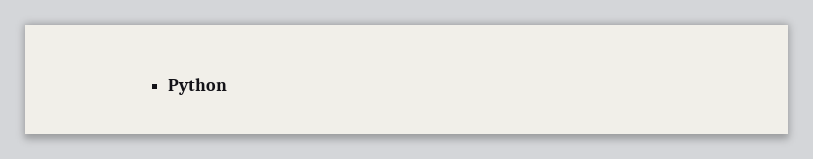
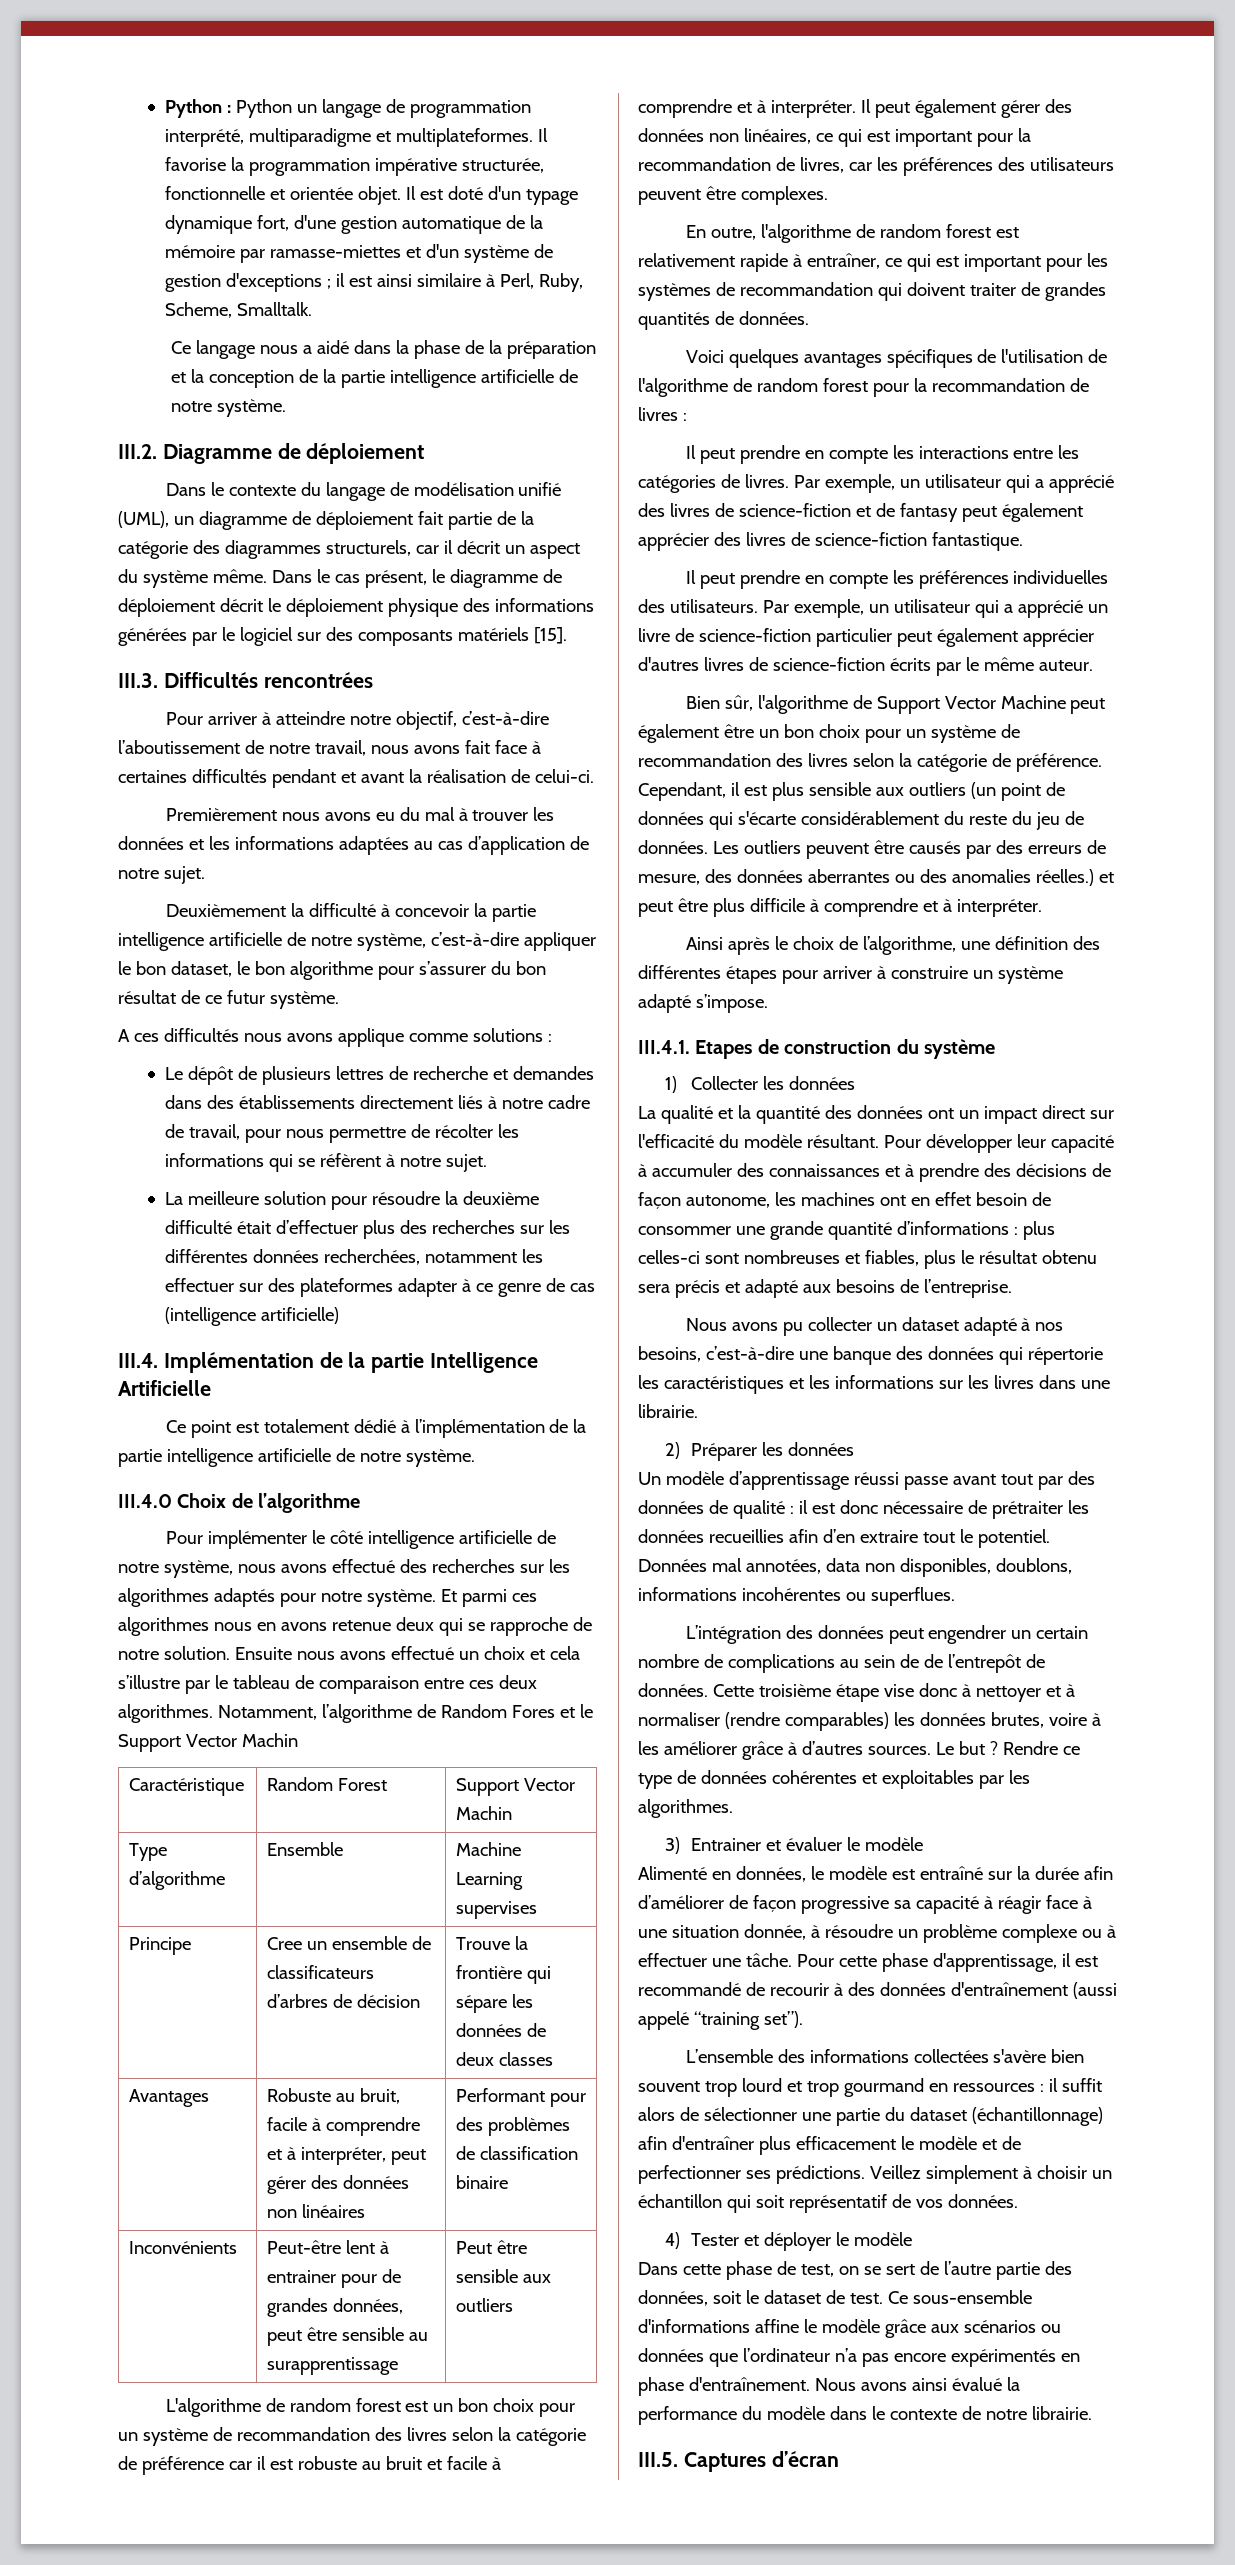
- Python
+ Python : Python un langage de programmation interprété, multiparadigme et multiplateformes. Il favorise la programmation impérative structurée, fonctionnelle et orientée objet. Il est doté d'un typage dynamique fort, d'une gestion automatique de la mémoire par ramasse-miettes et d'un système de gestion d'exceptions ; il est ainsi similaire à Perl, Ruby, Scheme, Smalltalk.
+ Ce langage nous a aidé dans la phase de la préparation et la conception de la partie intelligence artificielle de notre système.
+ III.2. Diagramme de déploiement
+ Dans le contexte du langage de modélisation unifié (UML), un diagramme de déploiement fait partie de la catégorie des diagrammes structurels, car il décrit un aspect du système même. Dans le cas présent, le diagramme de déploiement décrit le déploiement physique des informations générées par le logiciel sur des composants matériels [15].
+ III.3. Difficultés rencontrées
+ Pour arriver à atteindre notre objectif, c’est-à-dire l’aboutissement de notre travail, nous avons fait face à certaines difficultés pendant et avant la réalisation de celui-ci.
+ Premièrement nous avons eu du mal à trouver les données et les informations adaptées au cas d’application de notre sujet.
+ Deuxièmement la difficulté à concevoir la partie intelligence artificielle de notre système, c’est-à-dire appliquer le bon dataset, le bon algorithme pour s’assurer du bon résultat de ce futur système.
+ A ces difficultés nous avons applique comme solutions :
+ Le dépôt de plusieurs lettres de recherche et demandes dans des établissements directement liés à notre cadre de travail, pour nous permettre de récolter les informations qui se réfèrent à notre sujet.
+ La meilleure solution pour résoudre la deuxième difficulté était d’effectuer plus des recherches sur les différentes données recherchées, notamment les effectuer sur des plateformes adapter à ce genre de cas (intelligence artificielle)
+ III.4. Implémentation de la partie Intelligence Artificielle
+ Ce point est totalement dédié à l’implémentation de la partie intelligence artificielle de notre système.
+ III.4.0 Choix de l’algorithme
+ Pour implémenter le côté intelligence artificielle de notre système, nous avons effectué des recherches sur les algorithmes adaptés pour notre système. Et parmi ces algorithmes nous en avons retenue deux qui se rapproche de notre solution. Ensuite nous avons effectué un choix et cela s’illustre par le tableau de comparaison entre ces deux algorithmes. Notamment, l’algorithme de Random Fores et le Support Vector Machin
+ Caractéristique | Random Forest | Support Vector Machin
+ Type d’algorithme | Ensemble | Machine Learning supervises
+ Principe | Cree un ensemble de classificateurs d’arbres de décision | Trouve la frontière qui sépare les données de deux classes
+ Avantages | Robuste au bruit, facile à comprendre et à interpréter, peut gérer des données non linéaires | Performant pour des problèmes de classification binaire
+ Inconvénients | Peut-être lent à entrainer pour de grandes données, peut être sensible au surapprentissage | Peut être sensible aux outliers
+ L'algorithme de random forest est un bon choix pour un système de recommandation des livres selon la catégorie de préférence car il est robuste au bruit et facile à comprendre et à interpréter. Il peut également gérer des données non linéaires, ce qui est important pour la recommandation de livres, car les préférences des utilisateurs peuvent être complexes.
+ En outre, l'algorithme de random forest est relativement rapide à entraîner, ce qui est important pour les systèmes de recommandation qui doivent traiter de grandes quantités de données.
+ Voici quelques avantages spécifiques de l'utilisation de l'algorithme de random forest pour la recommandation de livres :
+ Il peut prendre en compte les interactions entre les catégories de livres. Par exemple, un utilisateur qui a apprécié des livres de science-fiction et de fantasy peut également apprécier des livres de science-fiction fantastique.
+ Il peut prendre en compte les préférences individuelles des utilisateurs. Par exemple, un utilisateur qui a apprécié un livre de science-fiction particulier peut également apprécier d'autres livres de science-fiction écrits par le même auteur.
+ Bien sûr, l'algorithme de Support Vector Machine peut également être un bon choix pour un système de recommandation des livres selon la catégorie de préférence. Cependant, il est plus sensible aux outliers (un point de données qui s'écarte considérablement du reste du jeu de données. Les outliers peuvent être causés par des erreurs de mesure, des données aberrantes ou des anomalies réelles.) et peut être plus difficile à comprendre et à interpréter.
+ Ainsi après le choix de l’algorithme, une définition des différentes étapes pour arriver à construire un système adapté s’impose.
+ III.4.1. Etapes de construction du système
+ 1) Collecter les données
+ La qualité et la quantité des données ont un impact direct sur l'efficacité du modèle résultant. Pour développer leur capacité à accumuler des connaissances et à prendre des décisions de façon autonome, les machines ont en effet besoin de consommer une grande quantité d’informations : plus celles-ci sont nombreuses et fiables, plus le résultat obtenu sera précis et adapté aux besoins de l’entreprise.
+ Nous avons pu collecter un dataset adapté à nos besoins, c’est-à-dire une banque des données qui répertorie les caractéristiques et les informations sur les livres dans une librairie.
+ 2) Préparer les données
+ Un modèle d’apprentissage réussi passe avant tout par des données de qualité : il est donc nécessaire de prétraiter les données recueillies afin d’en extraire tout le potentiel. Données mal annotées, data non disponibles, doublons, informations incohérentes ou superflues.
+ L’intégration des données peut engendrer un certain nombre de complications au sein de de l’entrepôt de données. Cette troisième étape vise donc à nettoyer et à normaliser (rendre comparables) les données brutes, voire à les améliorer grâce à d’autres sources. Le but ? Rendre ce type de données cohérentes et exploitables par les algorithmes.
+ 3) Entrainer et évaluer le modèle
+ Alimenté en données, le modèle est entraîné sur la durée afin d’améliorer de façon progressive sa capacité à réagir face à une situation donnée, à résoudre un problème complexe ou à effectuer une tâche. Pour cette phase d'apprentissage, il est recommandé de recourir à des données d'entraînement (aussi appelé “training set”).
+ L’ensemble des informations collectées s'avère bien souvent trop lourd et trop gourmand en ressources : il suffit alors de sélectionner une partie du dataset (échantillonnage) afin d'entraîner plus efficacement le modèle et de perfectionner ses prédictions. Veillez simplement à choisir un échantillon qui soit représentatif de vos données.
+ 4) Tester et déployer le modèle
+ Dans cette phase de test, on se sert de l’autre partie des données, soit le dataset de test. Ce sous-ensemble d'informations affine le modèle grâce aux scénarios ou données que l’ordinateur n’a pas encore expérimentés en phase d'entraînement. Nous avons ainsi évalué la performance du modèle dans le contexte de notre librairie.
+ III.5. Captures d’écran

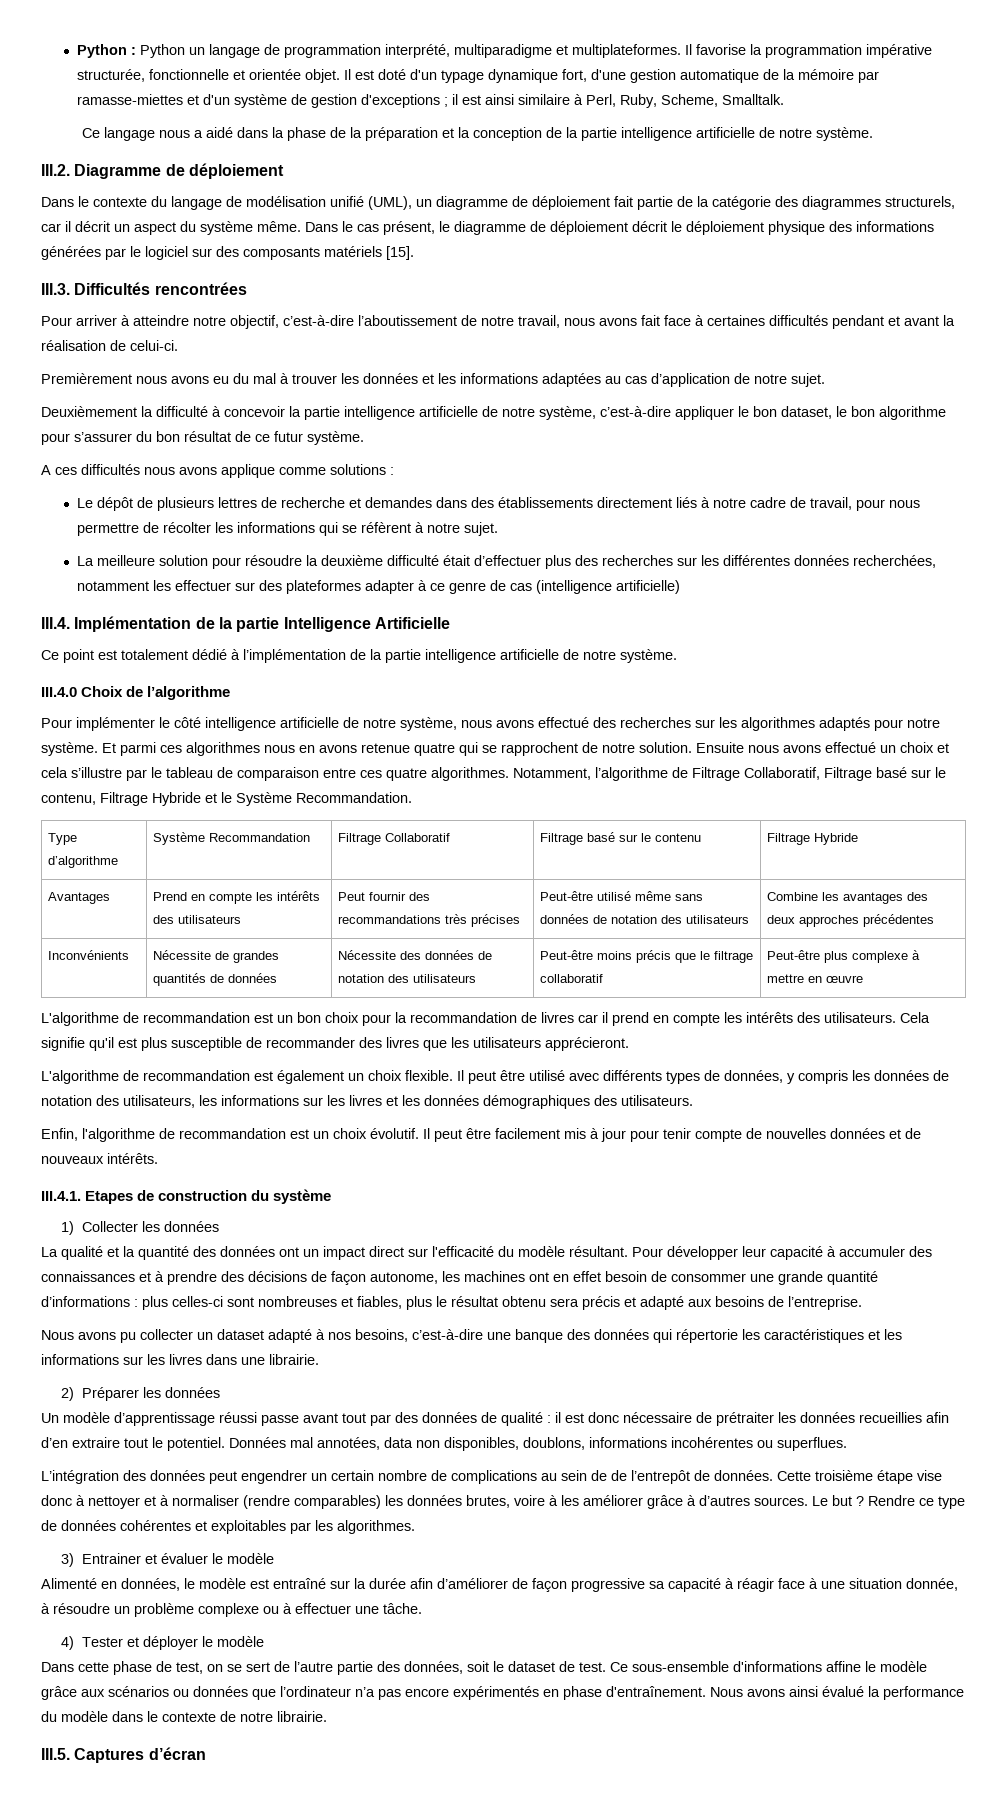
- Et parmi ces algorithmes nous en avons retenue deux qui se rapproche de notre solution.
+ Et parmi ces algorithmes nous en avons retenue quatre qui se rapprochent de notre solution.
- Ensuite nous avons effectué un choix et cela s’illustre par le tableau de comparaison entre ces deux algorithmes.
+ Ensuite nous avons effectué un choix et cela s’illustre par le tableau de comparaison entre ces quatre algorithmes.
- Notamment, l’algorithme de Random Fores et le Support Vector Machin
- Caractéristique | Random Forest | Support Vector Machin
- Type d’algorithme | Ensemble | Machine Learning supervises
- Principe | Cree un ensemble de classificateurs d’arbres de décision | Trouve la frontière qui sépare les données de deux classes
- Avantages | Robuste au bruit, facile à comprendre et à interpréter, peut gérer des données non linéaires | Performant pour des problèmes de classification binaire
- Inconvénients | Peut-être lent à entrainer pour de grandes données, peut être sensible au surapprentissage | Peut être sensible aux outliers
- L'algorithme de random forest est un bon choix pour un système de recommandation des livres selon la catégorie de préférence car il est robuste au bruit et facile à comprendre et à interpréter. Il peut également gérer des données non linéaires, ce qui est important pour la recommandation de livres, car les préférences des utilisateurs peuvent être complexes.
- En outre, l'algorithme de random forest est relativement rapide à entraîner, ce qui est important pour les systèmes de recommandation qui doivent traiter de grandes quantités de données.
- Voici quelques avantages spécifiques de l'utilisation de l'algorithme de random forest pour la recommandation de livres :
- Il peut prendre en compte les interactions entre les catégories de livres. Par exemple, un utilisateur qui a apprécié des livres de science-fiction et de fantasy peut également apprécier des livres de science-fiction fantastique.
- Il peut prendre en compte les préférences individuelles des utilisateurs. Par exemple, un utilisateur qui a apprécié un livre de science-fiction particulier peut également apprécier d'autres livres de science-fiction écrits par le même auteur.
- Bien sûr, l'algorithme de Support Vector Machine peut également être un bon choix pour un système de recommandation des livres selon la catégorie de préférence. Cependant, il est plus sensible aux outliers (un point de données qui s'écarte considérablement du reste du jeu de données. Les outliers peuvent être causés par des erreurs de mesure, des données aberrantes ou des anomalies réelles.) et peut être plus difficile à comprendre et à interpréter.
- Ainsi après le choix de l’algorithme, une définition des différentes étapes pour arriver à construire un système adapté s’impose.
+ Notamment, l’algorithme de Filtrage Collaboratif, Filtrage basé sur le contenu, Filtrage Hybride et le Système Recommandation.
+ Type d’algorithme | Système Recommandation | Filtrage Collaboratif | Filtrage basé sur le contenu | Filtrage Hybride
+ Avantages | Prend en compte les intérêts des utilisateurs | Peut fournir des recommandations très précises | Peut-être utilisé même sans données de notation des utilisateurs | Combine les avantages des deux approches précédentes
+ Inconvénients | Nécessite de grandes quantités de données | Nécessite des données de notation des utilisateurs | Peut-être moins précis que le filtrage collaboratif | Peut-être plus complexe à mettre en œuvre
+ L'algorithme de recommandation est un bon choix pour la recommandation de livres car il prend en compte les intérêts des utilisateurs. Cela signifie qu'il est plus susceptible de recommander des livres que les utilisateurs apprécieront.
+ L'algorithme de recommandation est également un choix flexible. Il peut être utilisé avec différents types de données, y compris les données de notation des utilisateurs, les informations sur les livres et les données démographiques des utilisateurs.
+ Enfin, l'algorithme de recommandation est un choix évolutif. Il peut être facilement mis à jour pour tenir compte de nouvelles données et de nouveaux intérêts.
- Pour cette phase d'apprentissage, il est recommandé de recourir à des données d'entraînement (aussi appelé “training set”).
- L’ensemble des informations collectées s'avère bien souvent trop lourd et trop gourmand en ressources : il suffit alors de sélectionner une partie du dataset (échantillonnage) afin d'entraîner plus efficacement le modèle et de perfectionner ses prédictions. Veillez simplement à choisir un échantillon qui soit représentatif de vos données.

